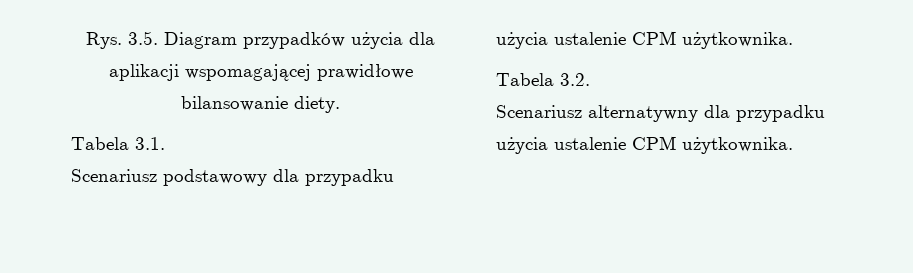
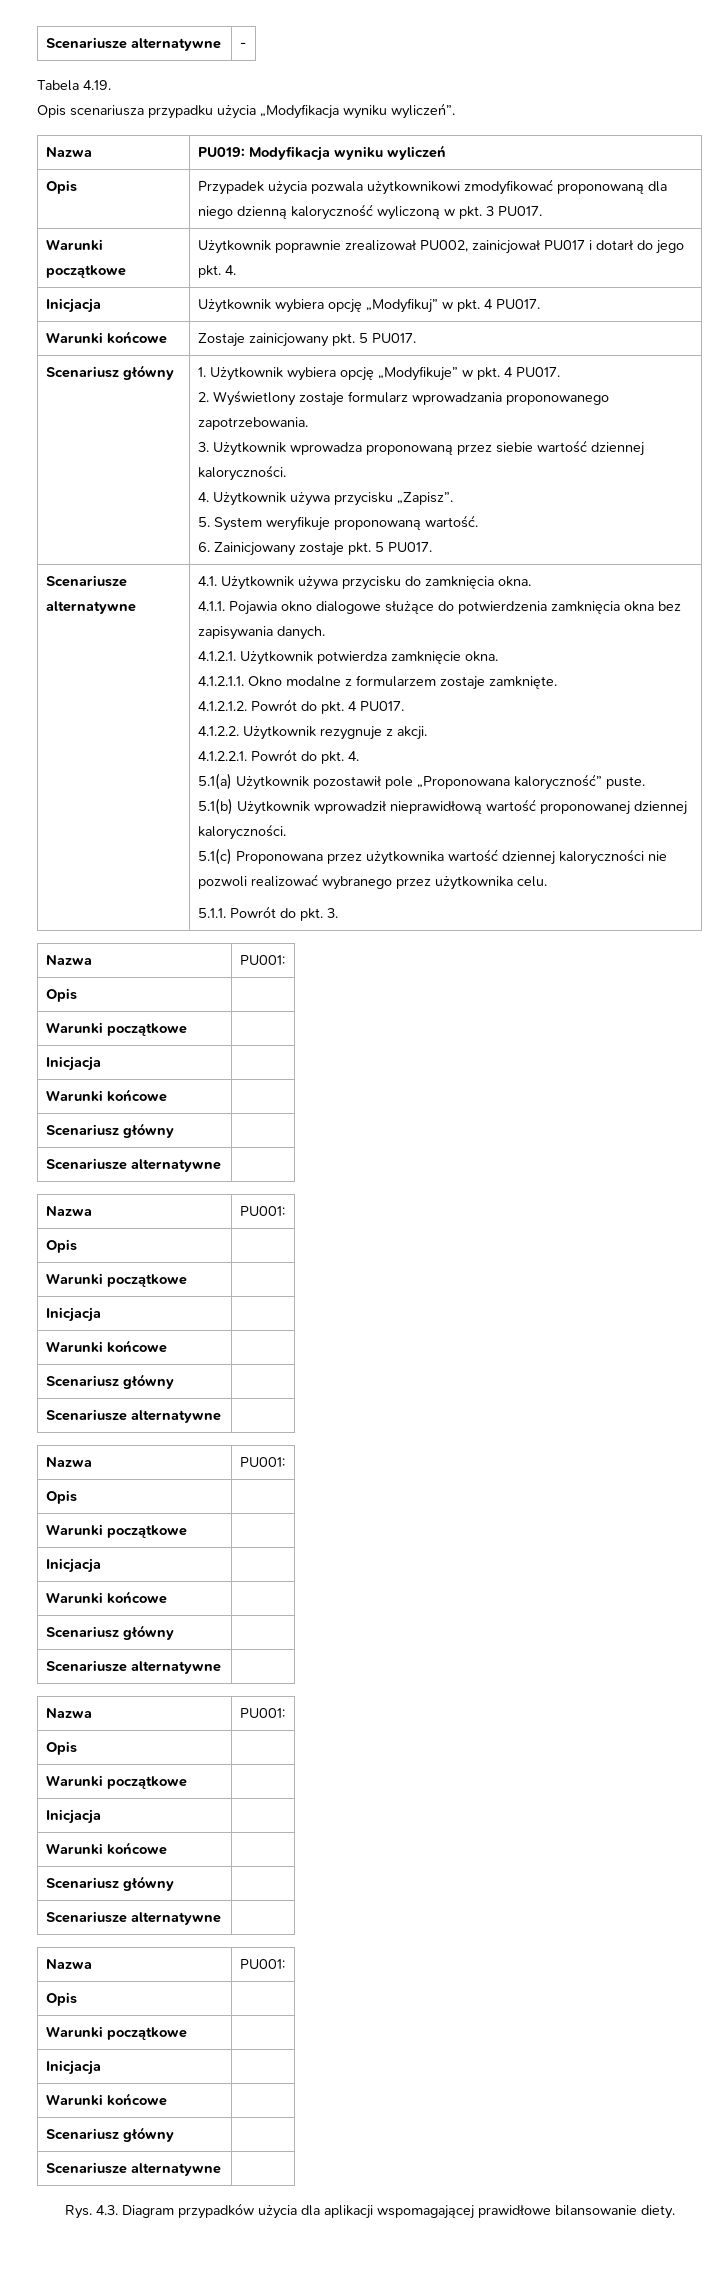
- Rys. 3.5. Diagram przypadków użycia dla aplikacji wspomagającej prawidłowe bilansowanie diety.
+ Scenariusze alternatywne | -
+ Tabela 4.19.
+ Opis scenariusza przypadku użycia „Modyfikacja wyniku wyliczeń”.
+ Nazwa | PU019: Modyfikacja wyniku wyliczeń
+ Opis | Przypadek użycia pozwala użytkownikowi zmodyfikować proponowaną dla niego dzienną kaloryczność wyliczoną w pkt. 3 PU017.
+ Warunki początkowe | Użytkownik poprawnie zrealizował PU002, zainicjował PU017 i dotarł do jego pkt. 4.
+ Inicjacja | Użytkownik wybiera opcję „Modyfikuj” w pkt. 4 PU017.
+ Warunki końcowe | Zostaje zainicjowany pkt. 5 PU017.
+ Scenariusz główny | 1. Użytkownik wybiera opcję „Modyfikuje” w pkt. 4 PU017.
+ 2. Wyświetlony zostaje formularz wprowadzania proponowanego zapotrzebowania.
+ 3. Użytkownik wprowadza proponowaną przez siebie wartość dziennej kaloryczności.
+ 4. Użytkownik używa przycisku „Zapisz”.
+ 5. System weryfikuje proponowaną wartość.
+ 6. Zainicjowany zostaje pkt. 5 PU017.
+ Scenariusze alternatywne | 4.1. Użytkownik używa przycisku do zamknięcia okna.
+ 4.1.1. Pojawia okno dialogowe służące do potwierdzenia zamknięcia okna bez zapisywania danych.
+ 4.1.2.1. Użytkownik potwierdza zamknięcie okna.
+ 4.1.2.1.1. Okno modalne z formularzem zostaje zamknięte.
+ 4.1.2.1.2. Powrót do pkt. 4 PU017.
+ 4.1.2.2. Użytkownik rezygnuje z akcji.
+ 4.1.2.2.1. Powrót do pkt. 4.
+ 5.1(a) Użytkownik pozostawił pole „Proponowana kaloryczność” puste.
+ 5.1(b) Użytkownik wprowadził nieprawidłową wartość proponowanej dziennej kaloryczności.
+ 5.1(c) Proponowana przez użytkownika wartość dziennej kaloryczności nie pozwoli realizować wybranego przez użytkownika celu.
+ 5.1.1. Powrót do pkt. 3.
+ Nazwa | PU001:
+ Opis |
+ Warunki początkowe |
+ Inicjacja |
+ Warunki końcowe |
+ Scenariusz główny |
+ Scenariusze alternatywne |
+ Nazwa | PU001:
+ Opis |
+ Warunki początkowe |
+ Inicjacja |
+ Warunki końcowe |
+ Scenariusz główny |
+ Scenariusze alternatywne |
+ Nazwa | PU001:
+ Opis |
+ Warunki początkowe |
+ Inicjacja |
+ Warunki końcowe |
+ Scenariusz główny |
+ Scenariusze alternatywne |
+ Nazwa | PU001:
+ Opis |
+ Warunki początkowe |
+ Inicjacja |
+ Warunki końcowe |
+ Scenariusz główny |
+ Scenariusze alternatywne |
+ Nazwa | PU001:
+ Opis |
+ Warunki początkowe |
+ Inicjacja |
+ Warunki końcowe |
+ Scenariusz główny |
+ Scenariusze alternatywne |
+ Rys. 4.3. Diagram przypadków użycia dla aplikacji wspomagającej prawidłowe bilansowanie diety.
- Tabela 3.1.
- Scenariusz podstawowy dla przypadku użycia ustalenie CPM użytkownika.
- Tabela 3.2.
- Scenariusz alternatywny dla przypadku użycia ustalenie CPM użytkownika.

